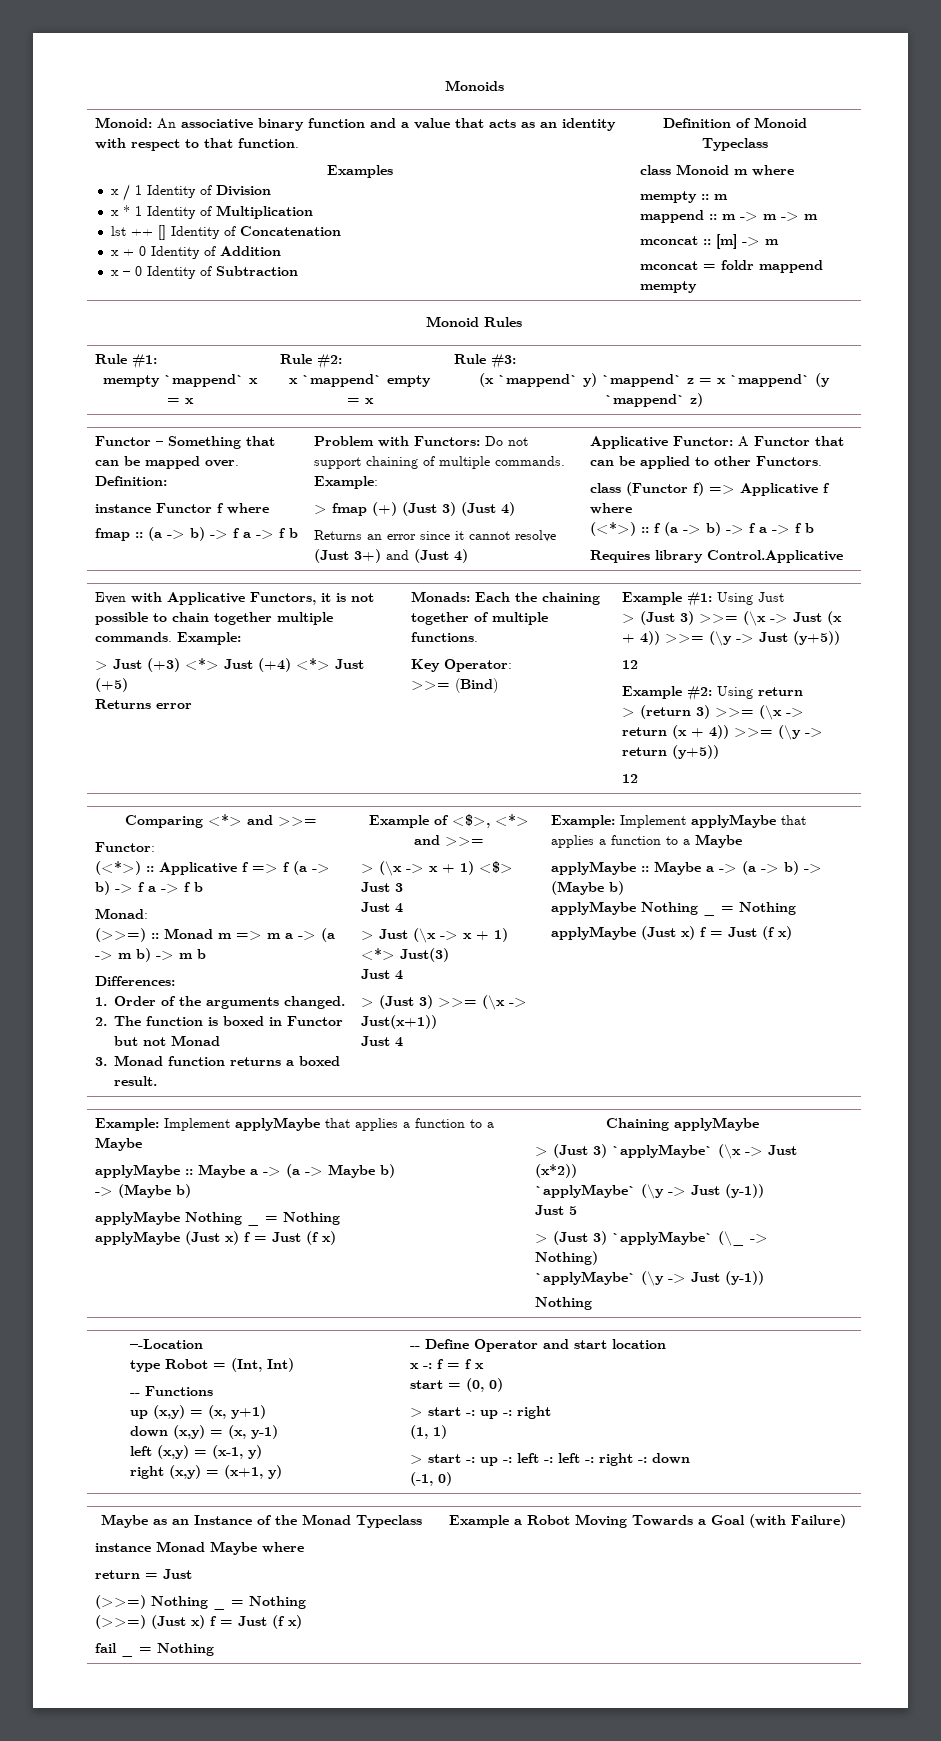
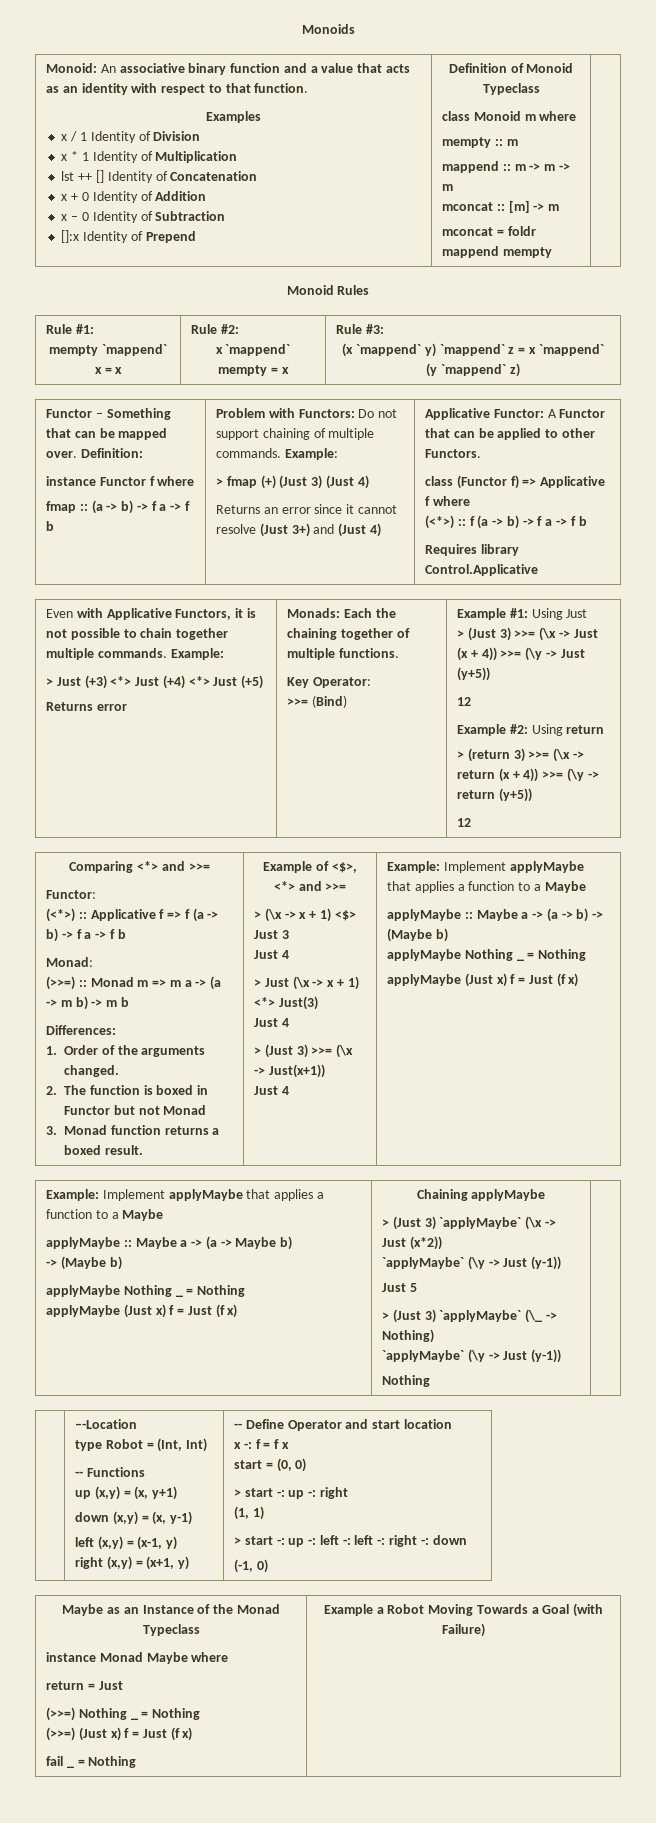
+ []:x Identity of Prepend
  Rule #1:
  mempty `mappend` x = x | Rule #2:
- x `mappend` empty = x | Rule #3:
+ x `mappend` mempty = x | Rule #3:

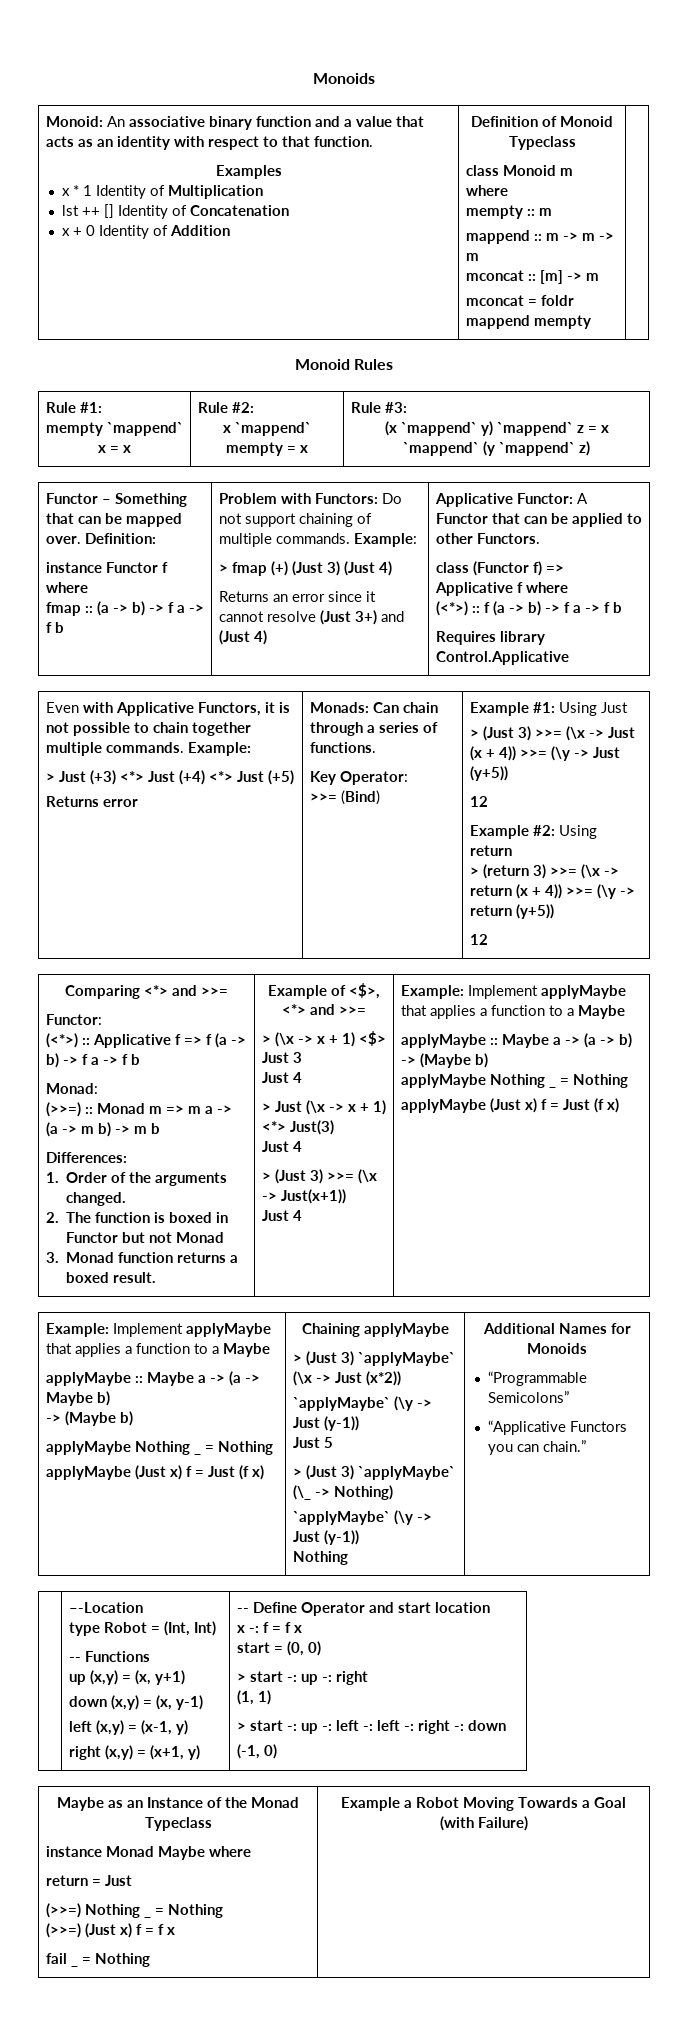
- x / 1 Identity of Division
- x – 0 Identity of Subtraction
- []:x Identity of Prepend
- Monads: Each the chaining together of multiple functions.
+ Monads: Can chain through a series of functions.
+ Additional Names for Monoids
+ “Programmable Semicolons”
+ “Applicative Functors you can chain.”
- (>>=) (Just x) f = Just (f x)
+ (>>=) (Just x) f = f x

